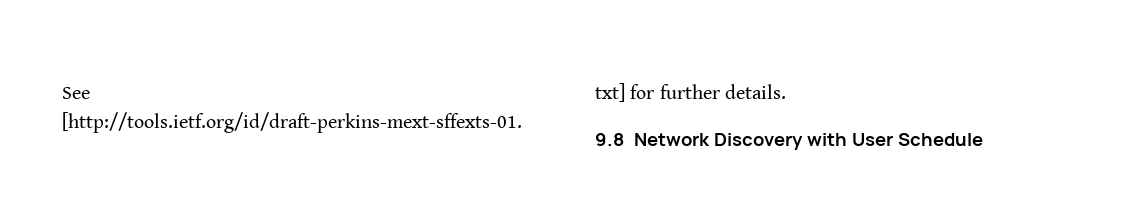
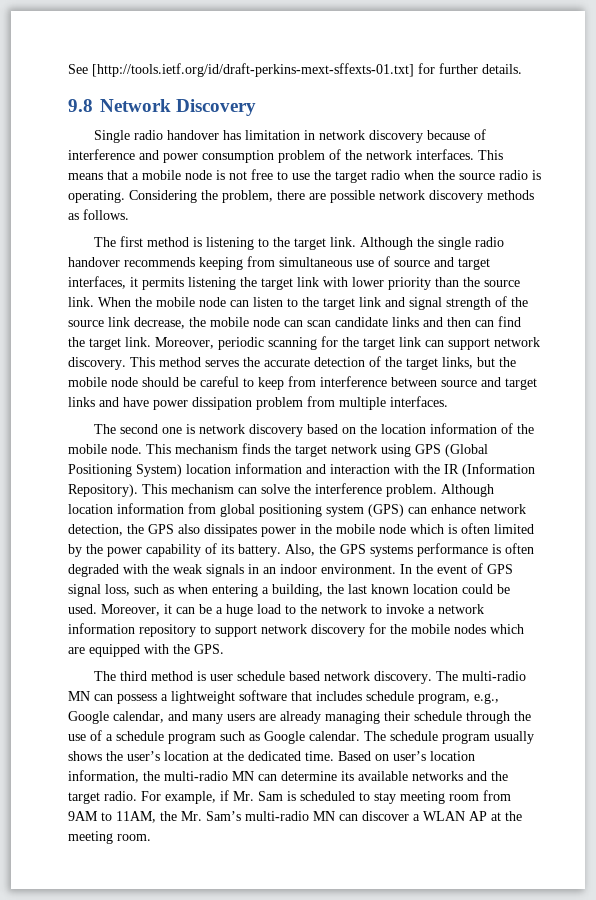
- 9.8 Network Discovery with User Schedule
+ 9.8 Network Discovery
+ Single radio handover has limitation in network discovery because of interference and power consumption problem of the network interfaces. This means that a mobile node is not free to use the target radio when the source radio is operating. Considering the problem, there are possible network discovery methods as follows.
+ The first method is listening to the target link. Although the single radio handover recommends keeping from simultaneous use of source and target interfaces, it permits listening the target link with lower priority than the source link. When the mobile node can listen to the target link and signal strength of the source link decrease, the mobile node can scan candidate links and then can find the target link. Moreover, periodic scanning for the target link can support network discovery. This method serves the accurate detection of the target links, but the mobile node should be careful to keep from interference between source and target links and have power dissipation problem from multiple interfaces.
+ The second one is network discovery based on the location information of the mobile node. This mechanism finds the target network using GPS (Global Positioning System) location information and interaction with the IR (Information Repository). This mechanism can solve the interference problem. Although location information from global positioning system (GPS) can enhance network detection, the GPS also dissipates power in the mobile node which is often limited by the power capability of its battery. Also, the GPS systems performance is often degraded with the weak signals in an indoor environment. In the event of GPS signal loss, such as when entering a building, the last known location could be used. Moreover, it can be a huge load to the network to invoke a network information repository to support network discovery for the mobile nodes which are equipped with the GPS.
+ The third method is user schedule based network discovery. The multi-radio MN can possess a lightweight software that includes schedule program, e.g., Google calendar, and many users are already managing their schedule through the use of a schedule program such as Google calendar. The schedule program usually shows the user’s location at the dedicated time. Based on user’s location information, the multi-radio MN can determine its available networks and the target radio. For example, if Mr. Sam is scheduled to stay meeting room from 9AM to 11AM, the Mr. Sam’s multi-radio MN can discover a WLAN AP at the meeting room.

